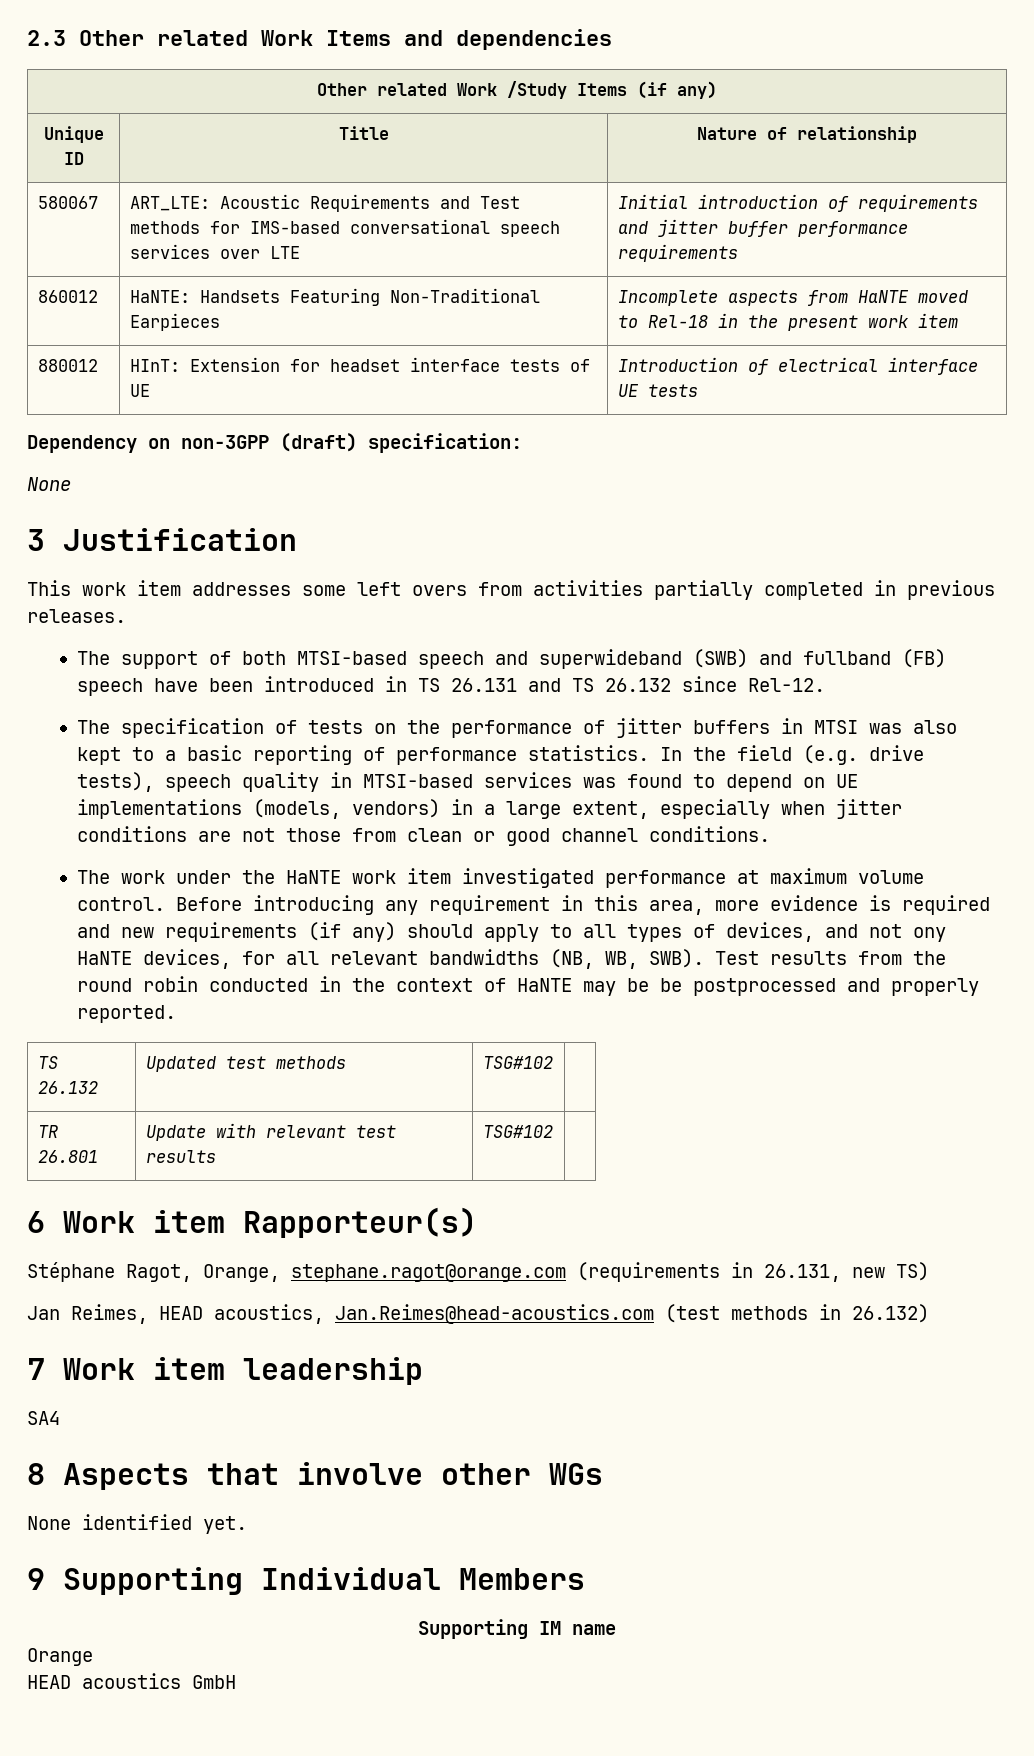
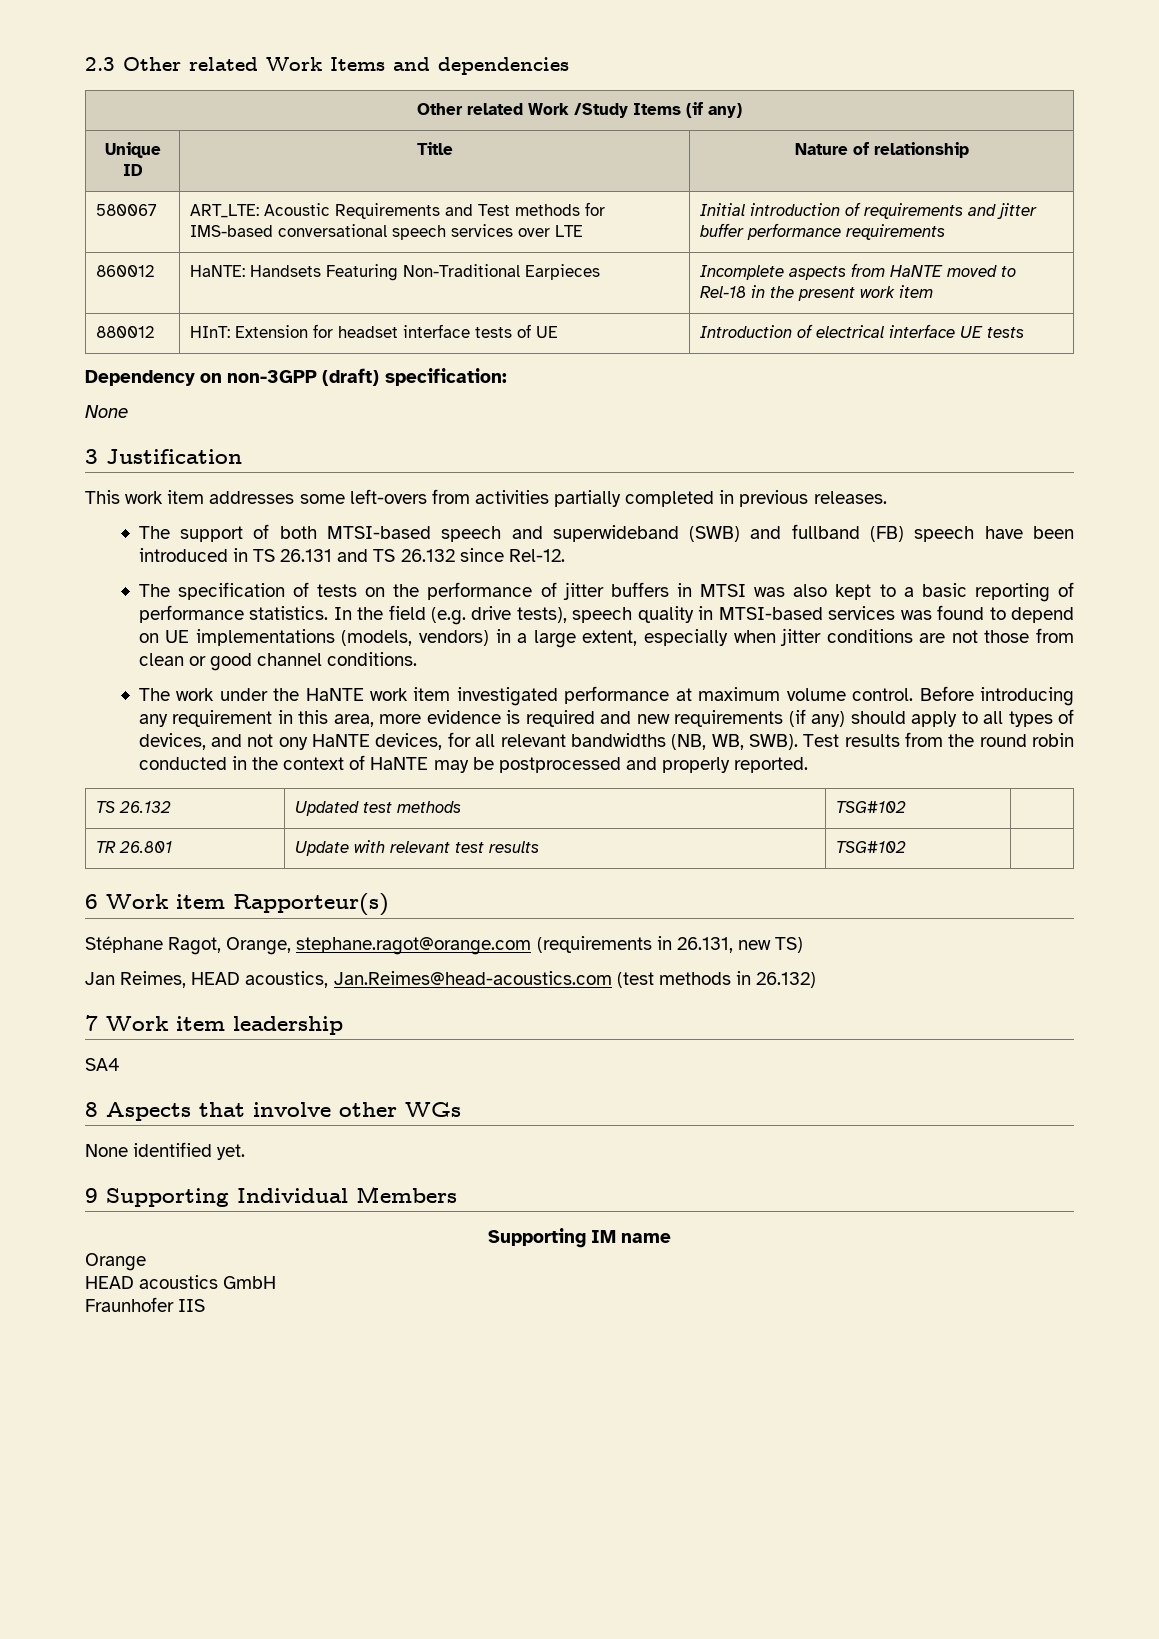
- This work item addresses some left overs from activities partially completed in previous releases.
+ This work item addresses some left-overs from activities partially completed in previous releases.
- Test results from the round robin conducted in the context of HaNTE may be be postprocessed and properly reported.
+ Test results from the round robin conducted in the context of HaNTE may be postprocessed and properly reported.
+ Fraunhofer IIS

